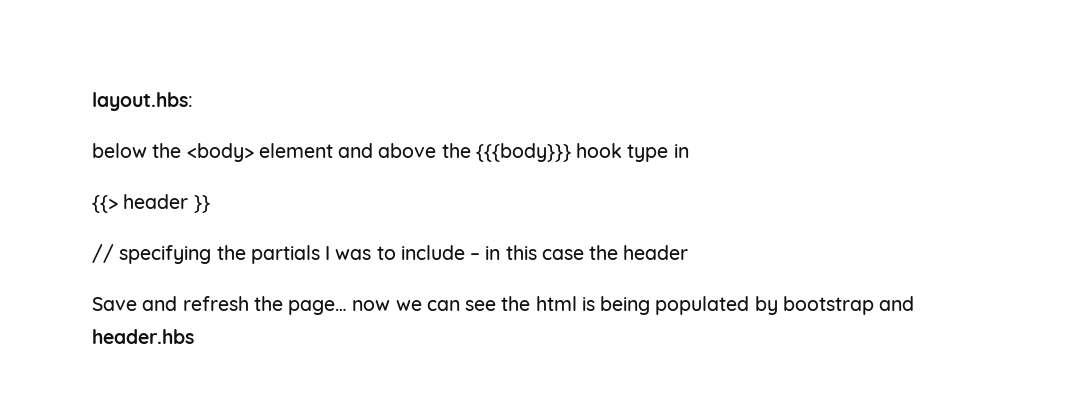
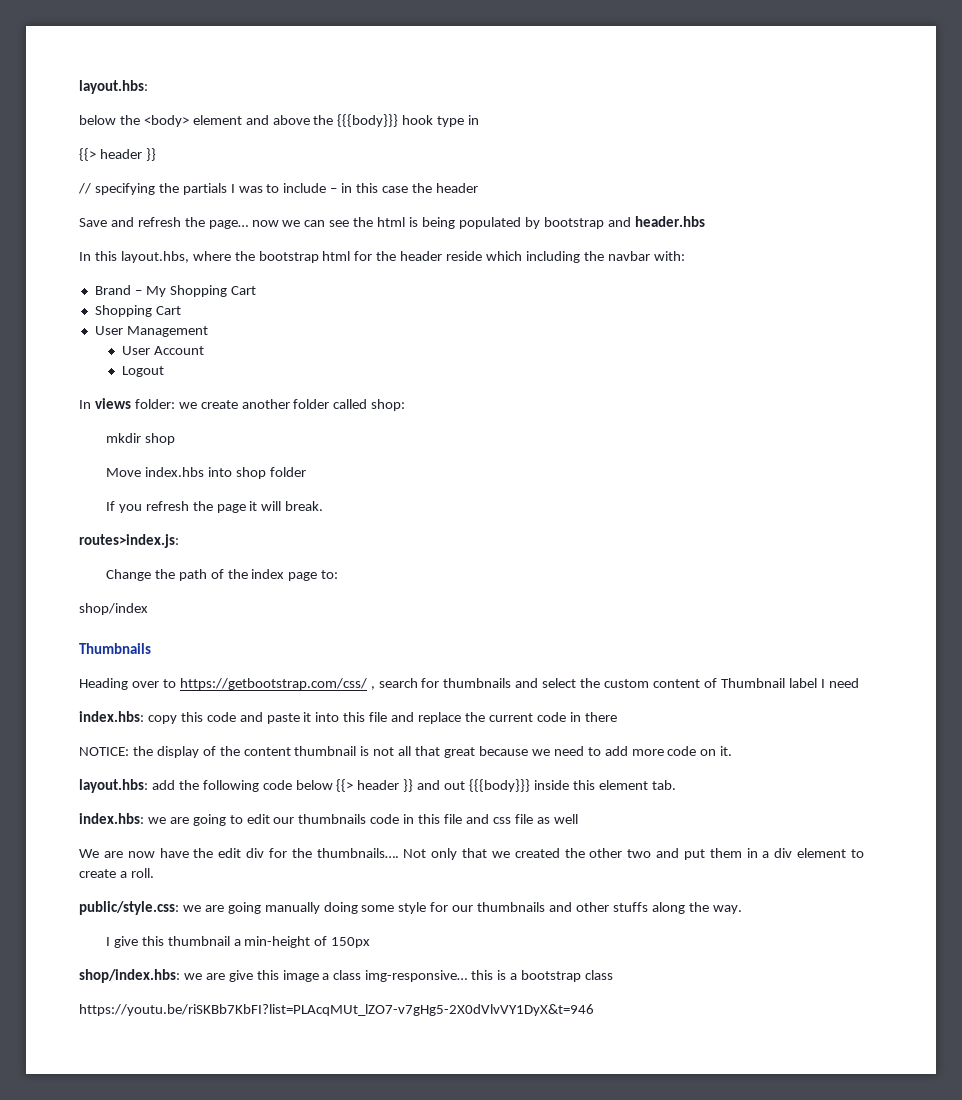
+ In this layout.hbs, where the bootstrap html for the header reside which including the navbar with:
+ Brand – My Shopping Cart
+ Shopping Cart
+ User Management
+ User Account
+ Logout
+ In views folder: we create another folder called shop:
+ mkdir shop
+ Move index.hbs into shop folder
+ If you refresh the page it will break.
+ routes>index.js:
+ Change the path of the index page to:
+ shop/index
+ Thumbnails
+ Heading over to https://getbootstrap.com/css/ , search for thumbnails and select the custom content of Thumbnail label I need
+ index.hbs: copy this code and paste it into this file and replace the current code in there
+ NOTICE: the display of the content thumbnail is not all that great because we need to add more code on it.
+ layout.hbs: add the following code below {{> header }} and out {{{body}}} inside this element tab.
+ index.hbs: we are going to edit our thumbnails code in this file and css file as well
+ We are now have the edit div for the thumbnails…. Not only that we created the other two and put them in a div element to create a roll.
+ public/style.css: we are going manually doing some style for our thumbnails and other stuffs along the way.
+ I give this thumbnail a min-height of 150px
+ shop/index.hbs: we are give this image a class img-responsive… this is a bootstrap class
+ https://youtu.be/riSKBb7KbFI?list=PLAcqMUt_lZO7-v7gHg5-2X0dVlvVY1DyX&t=946

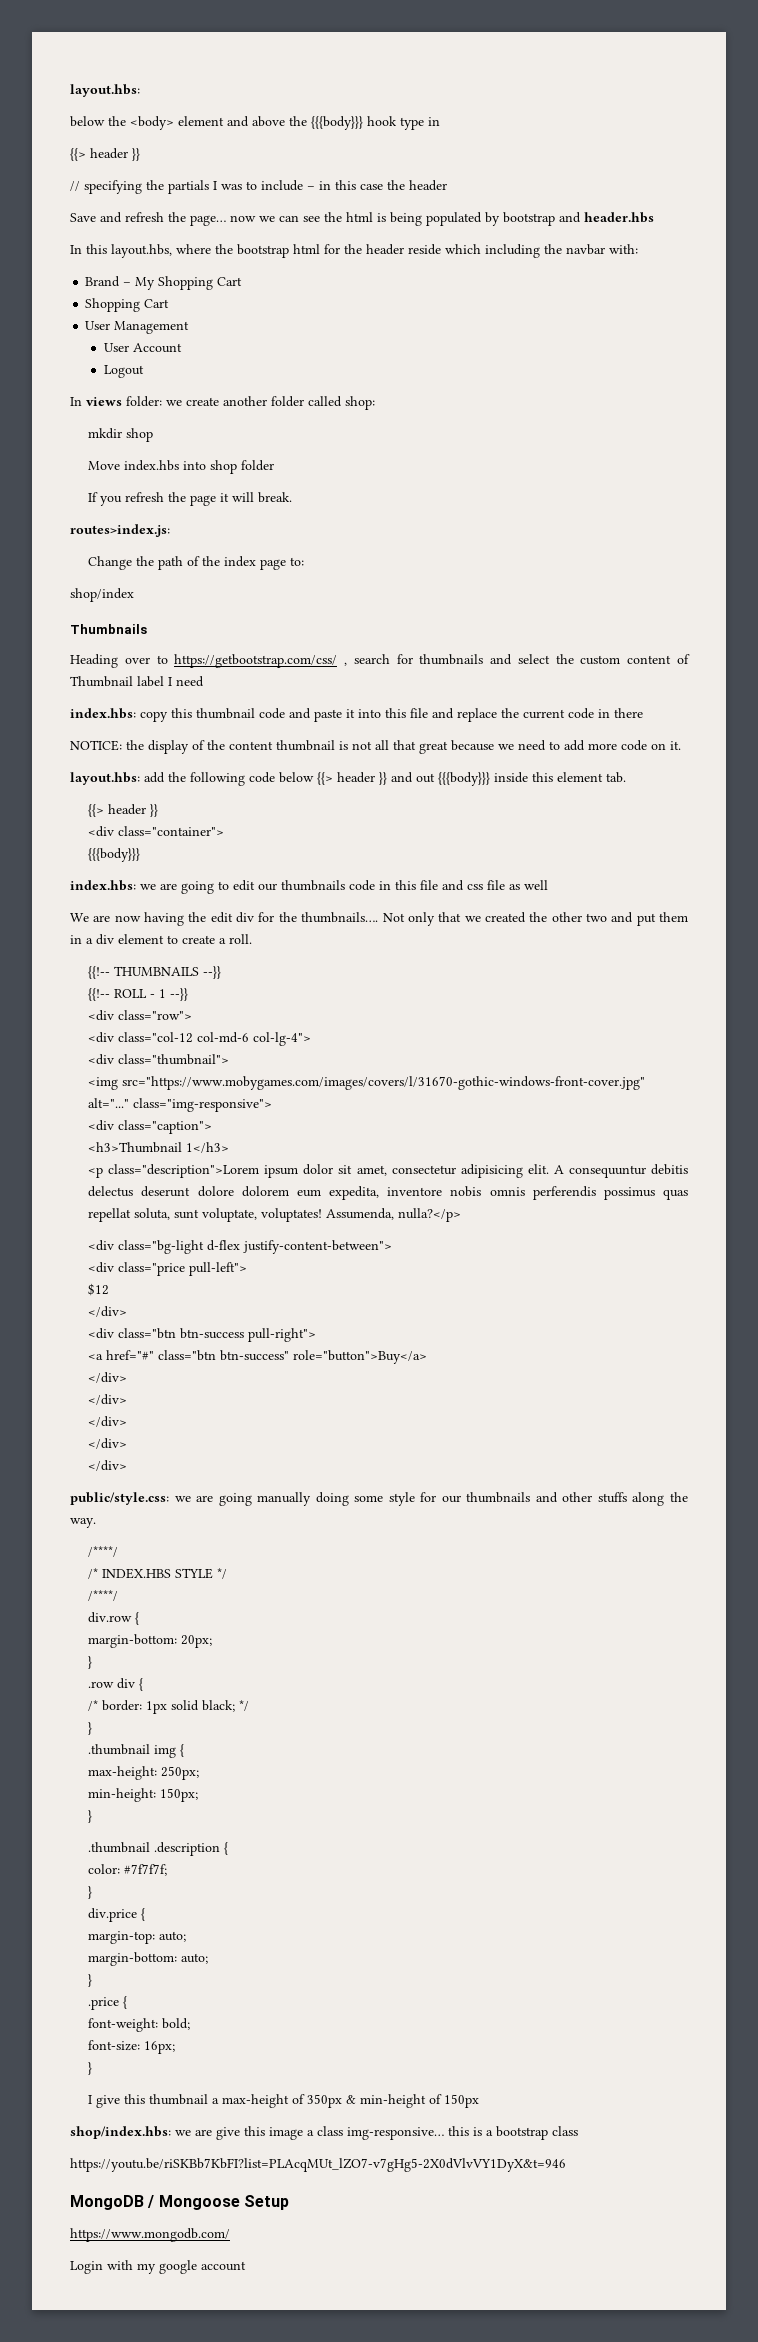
- index.hbs: copy this code and paste it into this file and replace the current code in there
+ index.hbs: copy this thumbnail code and paste it into this file and replace the current code in there
  layout.hbs: add the following code below {{> header }} and out {{{body}}} inside this element tab.
+ {{> header }}
+ <div class="container">
+ {{{body}}}
- We are now have the edit div for the thumbnails….
+ We are now having the edit div for the thumbnails….
+ {{!-- THUMBNAILS --}}
+ {{!-- ROLL - 1 --}}
+ <div class="row">
+ <div class="col-12 col-md-6 col-lg-4">
+ <div class="thumbnail">
+ <img src="https://www.mobygames.com/images/covers/l/31670-gothic-windows-front-cover.jpg" alt="..." class="img-responsive">
+ <div class="caption">
+ <h3>Thumbnail 1</h3>
+ <p class="description">Lorem ipsum dolor sit amet, consectetur adipisicing elit. A consequuntur debitis delectus deserunt dolore dolorem eum expedita, inventore nobis omnis perferendis possimus quas repellat soluta, sunt voluptate, voluptates! Assumenda, nulla?</p>
+ <div class="bg-light d-flex justify-content-between">
+ <div class="price pull-left">
+ $12
+ </div>
+ <div class="btn btn-success pull-right">
+ <a href="#" class="btn btn-success" role="button">Buy</a>
+ </div>
+ </div>
+ </div>
+ </div>
+ </div>
  public/style.css: we are going manually doing some style for our thumbnails and other stuffs along the way.
+ /****/
+ /* INDEX.HBS STYLE */
+ /****/
+ div.row {
+ margin-bottom: 20px;
+ }
+ .row div {
+ /* border: 1px solid black; */
+ }
+ .thumbnail img {
+ max-height: 250px;
+ min-height: 150px;
+ }
+ .thumbnail .description {
+ color: #7f7f7f;
+ }
+ div.price {
+ margin-top: auto;
+ margin-bottom: auto;
+ }
+ .price {
+ font-weight: bold;
+ font-size: 16px;
+ }
- I give this thumbnail a min-height of 150px
+ I give this thumbnail a max-height of 350px & min-height of 150px
+ MongoDB / Mongoose Setup
+ https://www.mongodb.com/
+ Login with my google account

